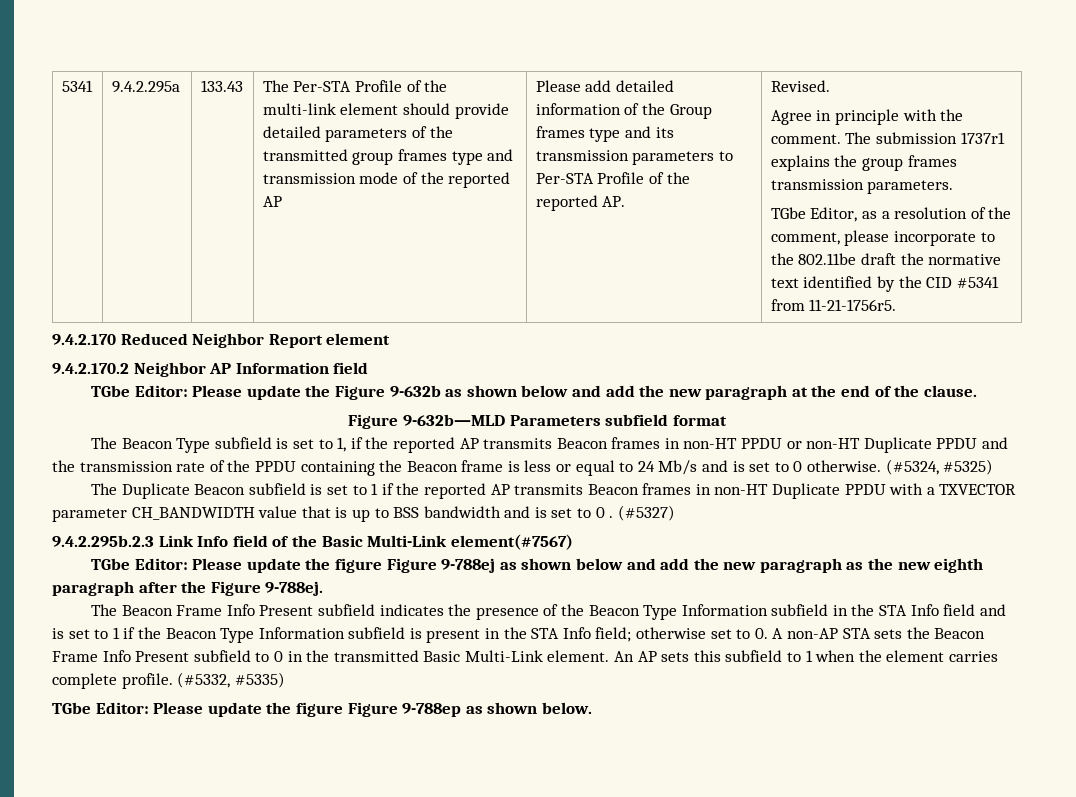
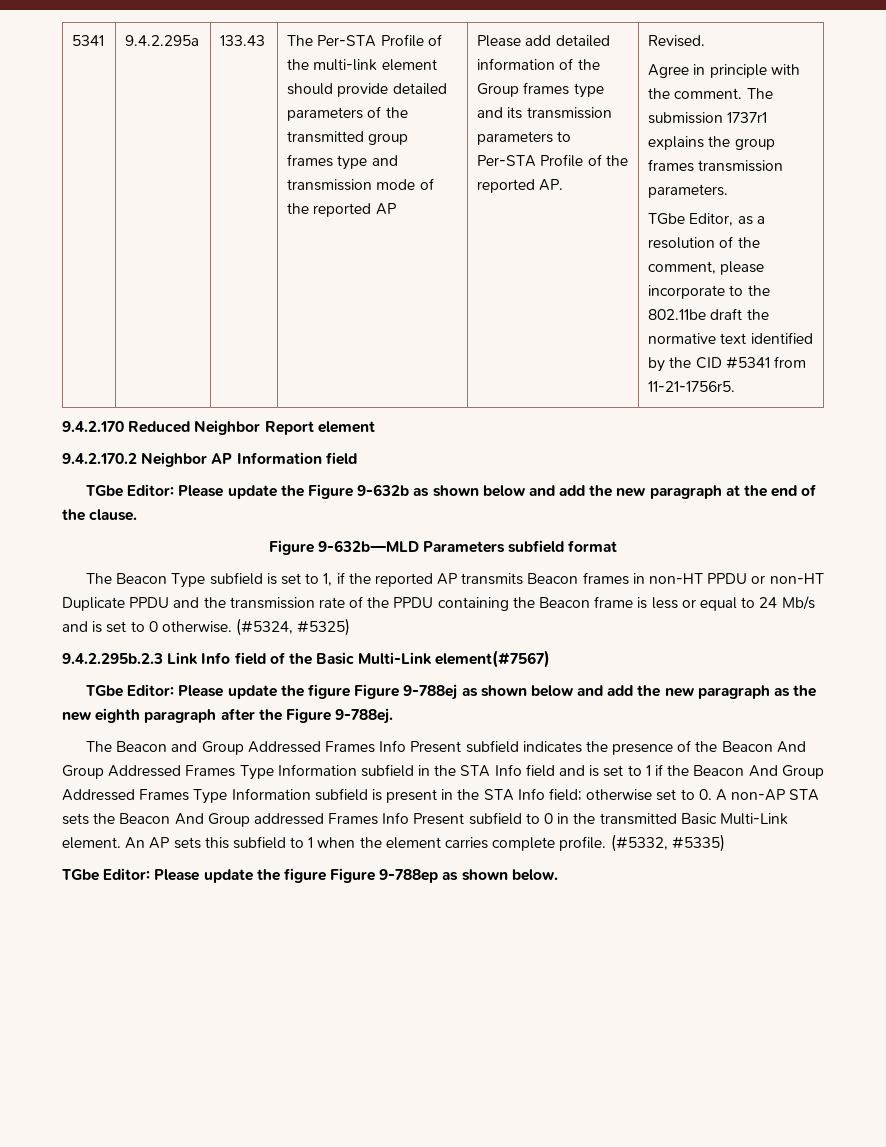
- The Duplicate Beacon subfield is set to 1 if the reported AP transmits Beacon frames in non-HT Duplicate PPDU with a TXVECTOR parameter CH_BANDWIDTH value that is up to BSS bandwidth and is set to 0 . (#5327)
- The Beacon Frame Info Present subfield indicates the presence of the Beacon Type Information subfield in the STA Info field and is set to 1 if the Beacon Type Information subfield is present in the STA Info field; otherwise set to 0. A non-AP STA sets the Beacon Frame Info Present subfield to 0 in the transmitted Basic Multi-Link element.
+ The Beacon and Group Addressed Frames Info Present subfield indicates the presence of the Beacon And Group Addressed Frames Type Information subfield in the STA Info field and is set to 1 if the Beacon And Group Addressed Frames Type Information subfield is present in the STA Info field; otherwise set to 0. A non-AP STA sets the Beacon And Group addressed Frames Info Present subfield to 0 in the transmitted Basic Multi-Link element.

